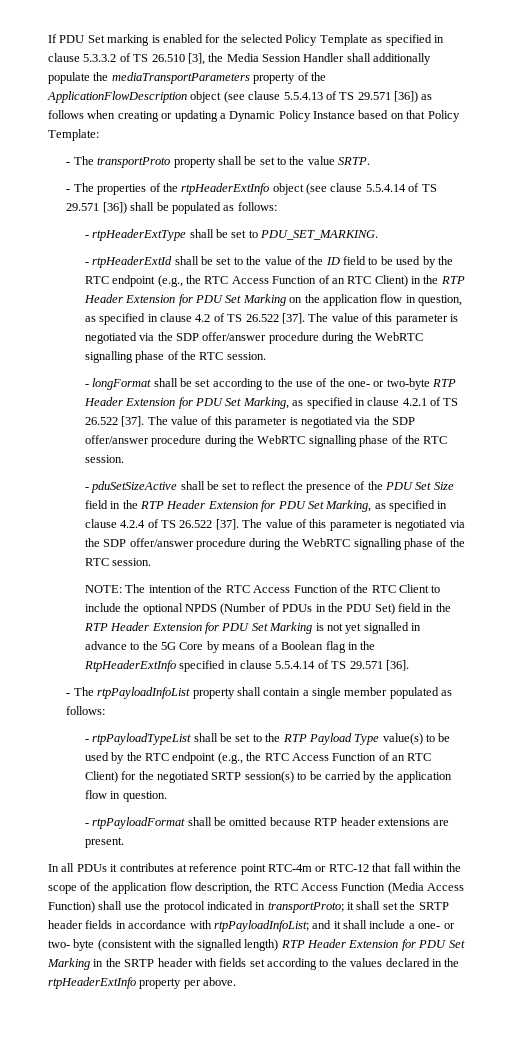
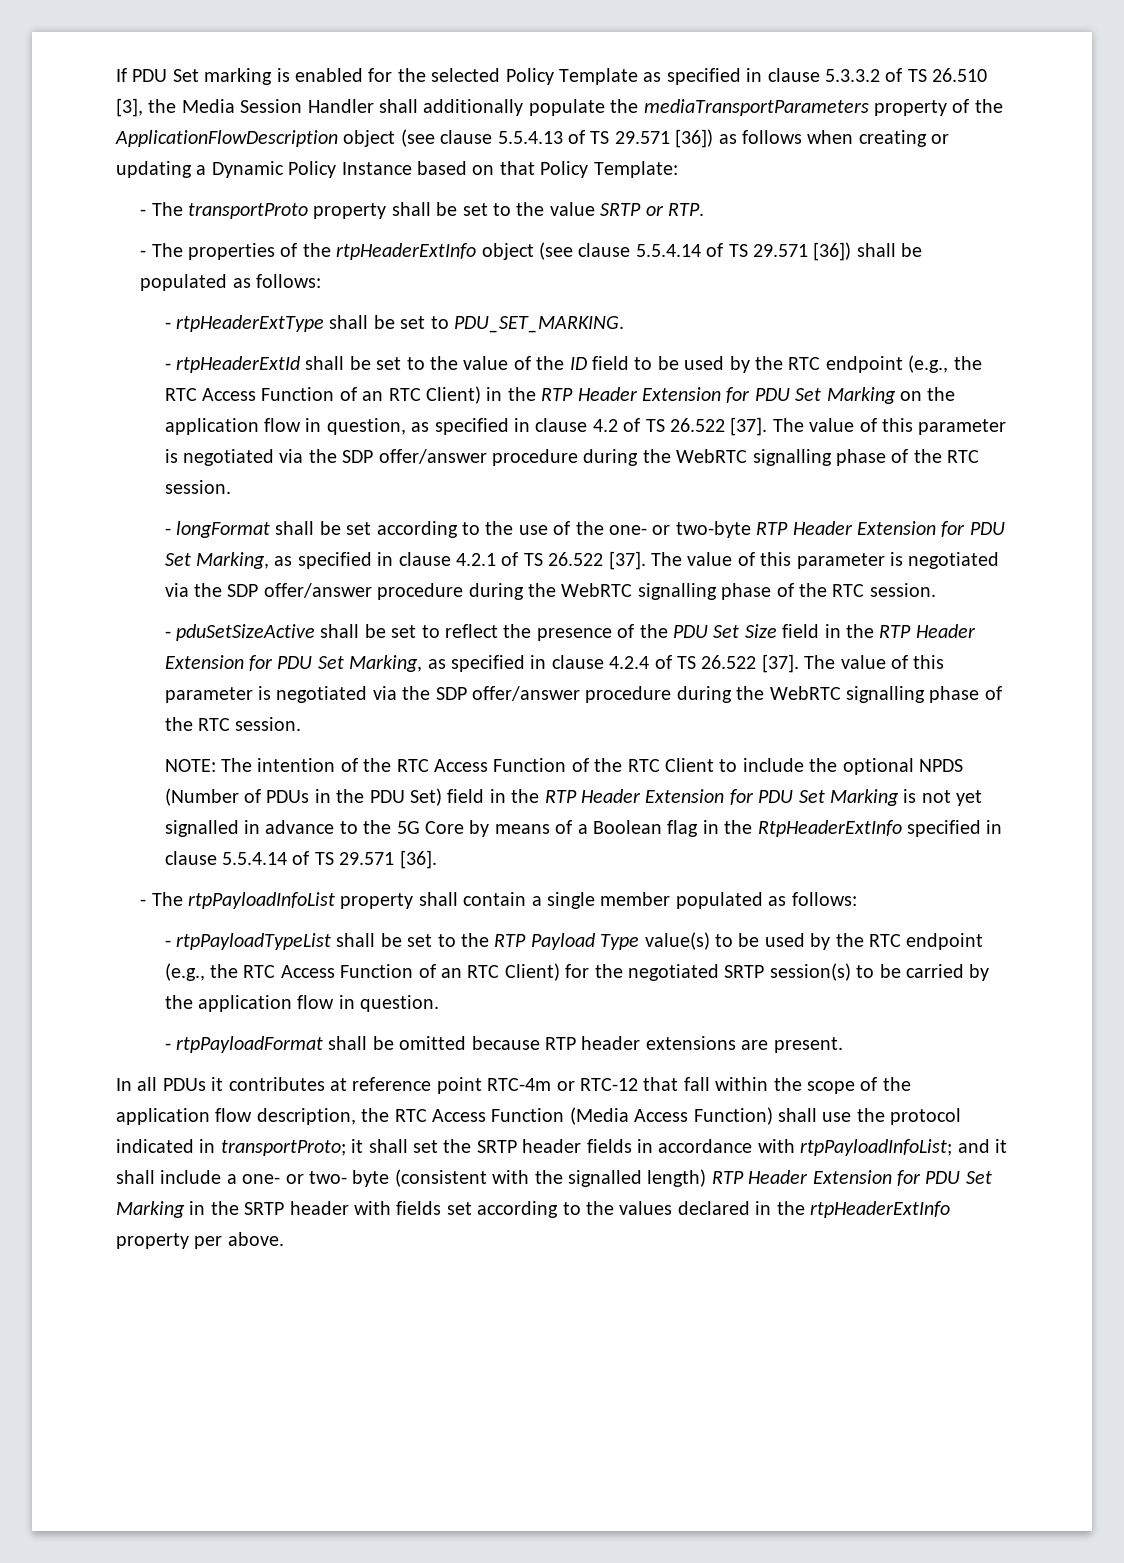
- - The transportProto property shall be set to the value SRTP.
+ - The transportProto property shall be set to the value SRTP or RTP.

